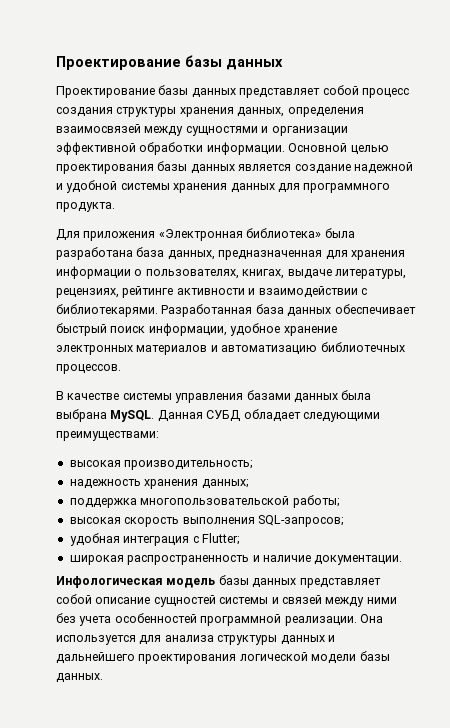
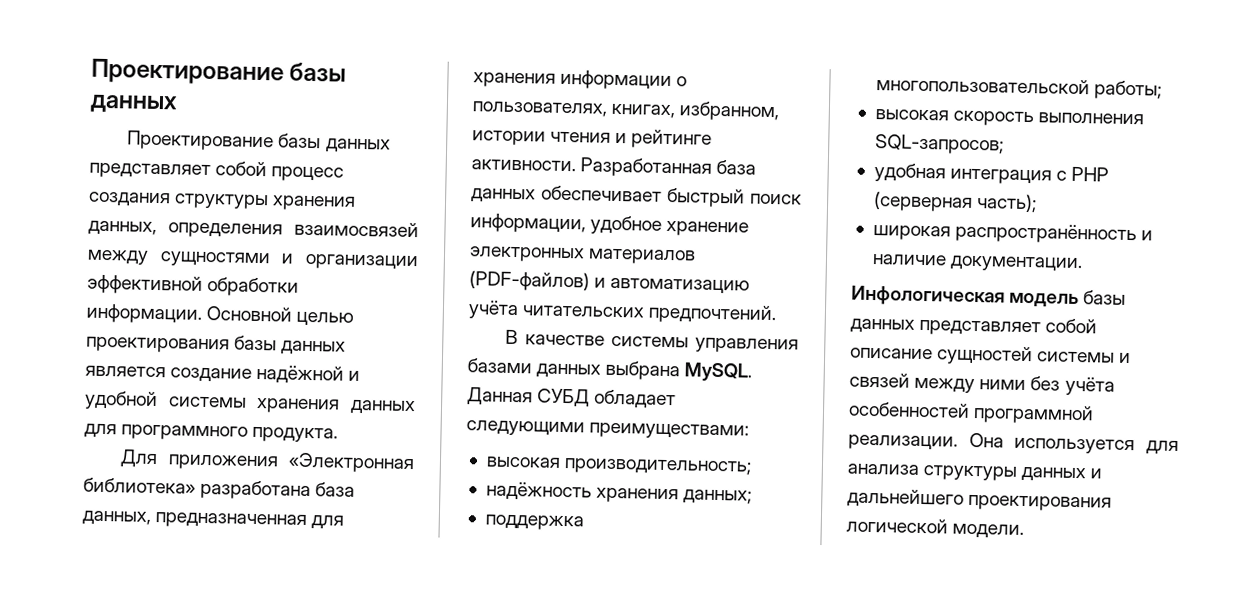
- Основной целью проектирования базы данных является создание надежной и удобной системы хранения данных для программного продукта.
+ Основной целью проектирования базы данных является создание надёжной и удобной системы хранения данных для программного продукта.
- Для приложения «Электронная библиотека» была разработана база данных, предназначенная для хранения информации о пользователях, книгах, выдаче литературы, рецензиях, рейтинге активности и взаимодействии с библиотекарями.
+ Для приложения «Электронная библиотека» разработана база данных, предназначенная для хранения информации о пользователях, книгах, избранном, истории чтения и рейтинге активности.
- Разработанная база данных обеспечивает быстрый поиск информации, удобное хранение электронных материалов и автоматизацию библиотечных процессов.
+ Разработанная база данных обеспечивает быстрый поиск информации, удобное хранение электронных материалов (PDF-файлов) и автоматизацию учёта читательских предпочтений.
- В качестве системы управления базами данных была выбрана MySQL.
+ В качестве системы управления базами данных выбрана MySQL.
- надежность хранения данных;
+ надёжность хранения данных;
- удобная интеграция с Flutter;
+ удобная интеграция с PHP (серверная часть);
- широкая распространенность и наличие документации.
+ широкая распространённость и наличие документации.
- Инфологическая модель базы данных представляет собой описание сущностей системы и связей между ними без учета особенностей программной реализации.
+ Инфологическая модель базы данных представляет собой описание сущностей системы и связей между ними без учёта особенностей программной реализации.
- Она используется для анализа структуры данных и дальнейшего проектирования логической модели базы данных.
+ Она используется для анализа структуры данных и дальнейшего проектирования логической модели.

